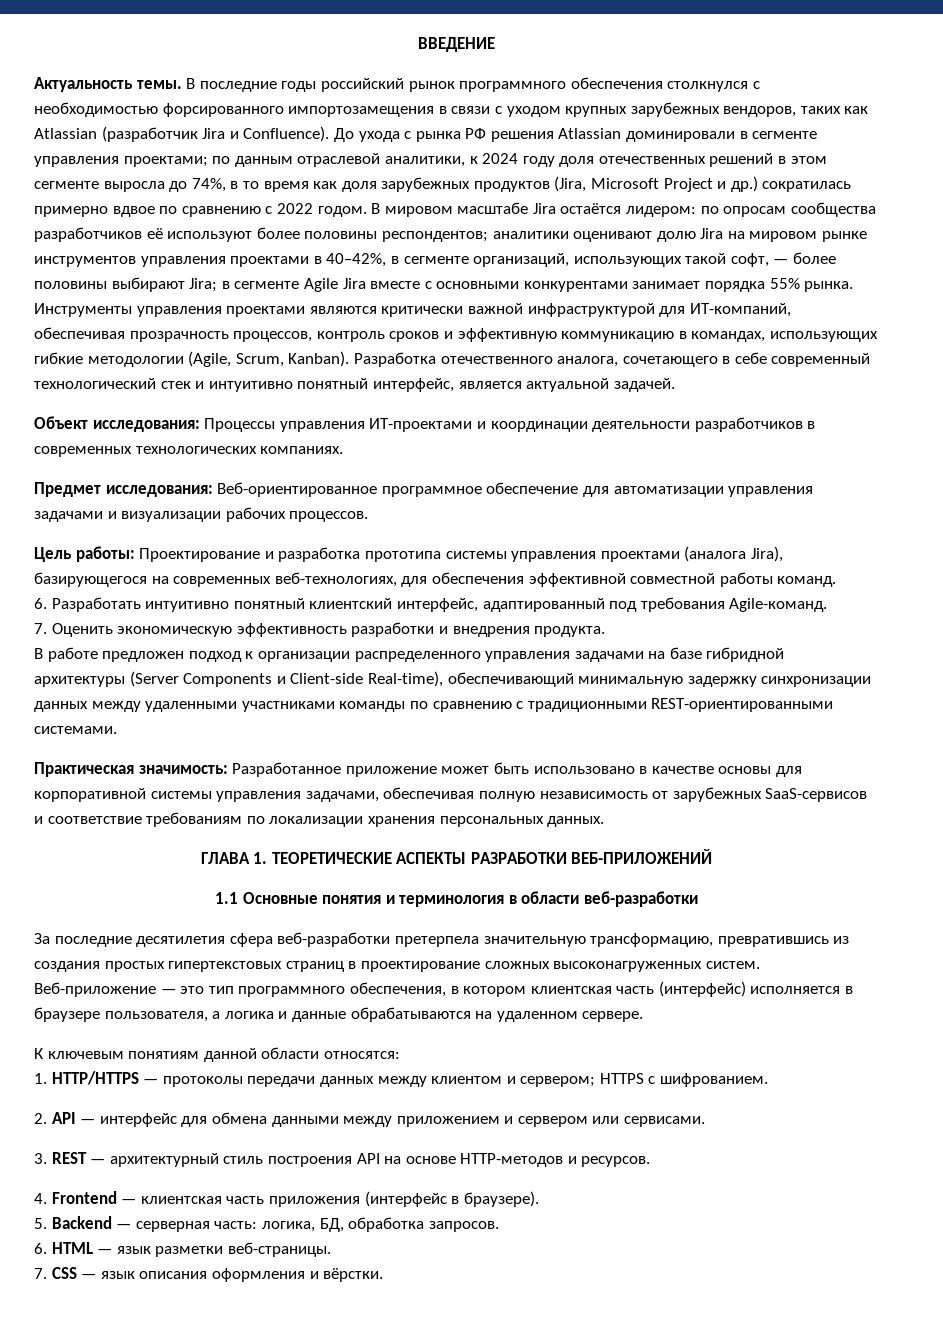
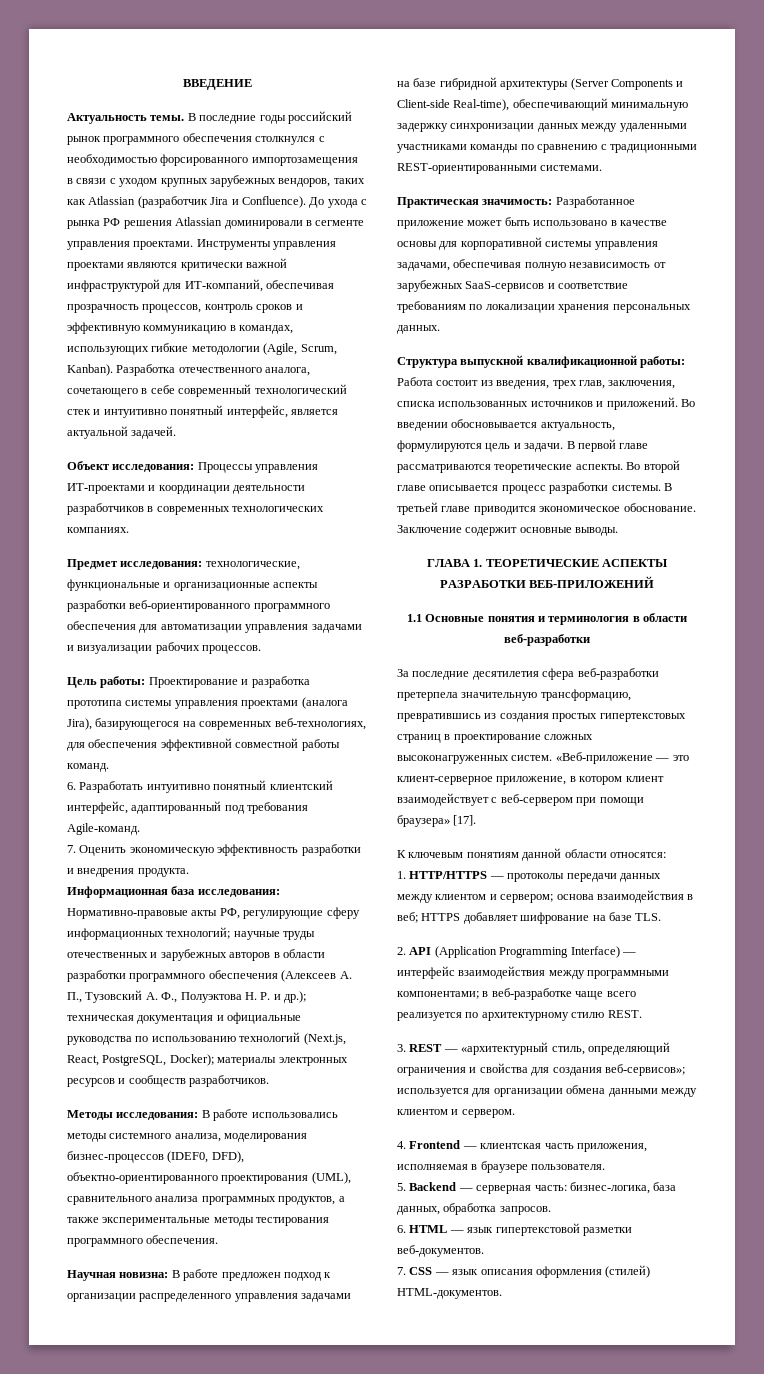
- До ухода с рынка РФ решения Atlassian доминировали в сегменте управления проектами; по данным отраслевой аналитики, к 2024 году доля отечественных решений в этом сегменте выросла до 74%, в то время как доля зарубежных продуктов (Jira, Microsoft Project и др.) сократилась примерно вдвое по сравнению с 2022 годом. В мировом масштабе Jira остаётся лидером: по опросам сообщества разработчиков её используют более половины респондентов; аналитики оценивают долю Jira на мировом рынке инструментов управления проектами в 40–42%, в сегменте организаций, использующих такой софт, — более половины выбирают Jira; в сегменте Agile Jira вместе с основными конкурентами занимает порядка 55% рынка.
+ До ухода с рынка РФ решения Atlassian доминировали в сегменте управления проектами.
- Предмет исследования: Веб-ориентированное программное обеспечение для автоматизации управления задачами и визуализации рабочих процессов.
+ Предмет исследования: технологические, функциональные и организационные аспекты разработки веб-ориентированного программного обеспечения для автоматизации управления задачами и визуализации рабочих процессов.
- В работе предложен подход к организации распределенного управления задачами на базе гибридной архитектуры (Server Components и Client-side Real-time), обеспечивающий минимальную задержку синхронизации данных между удаленными участниками команды по сравнению с традиционными REST-ориентированными системами.
+ Информационная база исследования: Нормативно-правовые акты РФ, регулирующие сферу информационных технологий; научные труды отечественных и зарубежных авторов в области разработки программного обеспечения (Алексеев А. П., Тузовский A. Ф., Полуэктова Н. Р. и др.); техническая документация и официальные руководства по использованию технологий (Next.js, React, PostgreSQL, Docker); материалы электронных ресурсов и сообществ разработчиков.
+ Методы исследования: В работе использовались методы системного анализа, моделирования бизнес-процессов (IDEF0, DFD), объектно-ориентированного проектирования (UML), сравнительного анализа программных продуктов, а также экспериментальные методы тестирования программного обеспечения.
+ Научная новизна: В работе предложен подход к организации распределенного управления задачами на базе гибридной архитектуры (Server Components и Client-side Real-time), обеспечивающий минимальную задержку синхронизации данных между удаленными участниками команды по сравнению с традиционными REST-ориентированными системами.
+ Структура выпускной квалификационной работы: Работа состоит из введения, трех глав, заключения, списка использованных источников и приложений. Во введении обосновывается актуальность, формулируются цель и задачи. В первой главе рассматриваются теоретические аспекты. Во второй главе описывается процесс разработки системы. В третьей главе приводится экономическое обоснование. Заключение содержит основные выводы.
- Веб-приложение — это тип программного обеспечения, в котором клиентская часть (интерфейс) исполняется в браузере пользователя, а логика и данные обрабатываются на удаленном сервере.
+ «Веб-приложение — это клиент-серверное приложение, в котором клиент взаимодействует с веб-сервером при помощи браузера» [17].
- 1. HTTP/HTTPS — протоколы передачи данных между клиентом и сервером; HTTPS с шифрованием.
- 2. API — интерфейс для обмена данными между приложением и сервером или сервисами.
- 3. REST — архитектурный стиль построения API на основе HTTP-методов и ресурсов.
+ 1. HTTP/HTTPS — протоколы передачи данных между клиентом и сервером; основа взаимодействия в веб; HTTPS добавляет шифрование на базе TLS.
+ 2. API (Application Programming Interface) — интерфейс взаимодействия между программными компонентами; в веб-разработке чаще всего реализуется по архитектурному стилю REST.
+ 3. REST — «архитектурный стиль, определяющий ограничения и свойства для создания веб-сервисов»; используется для организации обмена данными между клиентом и сервером.
- 4. Frontend — клиентская часть приложения (интерфейс в браузере).
+ 4. Frontend — клиентская часть приложения, исполняемая в браузере пользователя.
- 5. Backend — серверная часть: логика, БД, обработка запросов.
+ 5. Backend — серверная часть: бизнес-логика, база данных, обработка запросов.
- 6. HTML — язык разметки веб-страницы.
+ 6. HTML — язык гипертекстовой разметки веб-документов.
- 7. CSS — язык описания оформления и вёрстки.
+ 7. CSS — язык описания оформления (стилей) HTML-документов.

